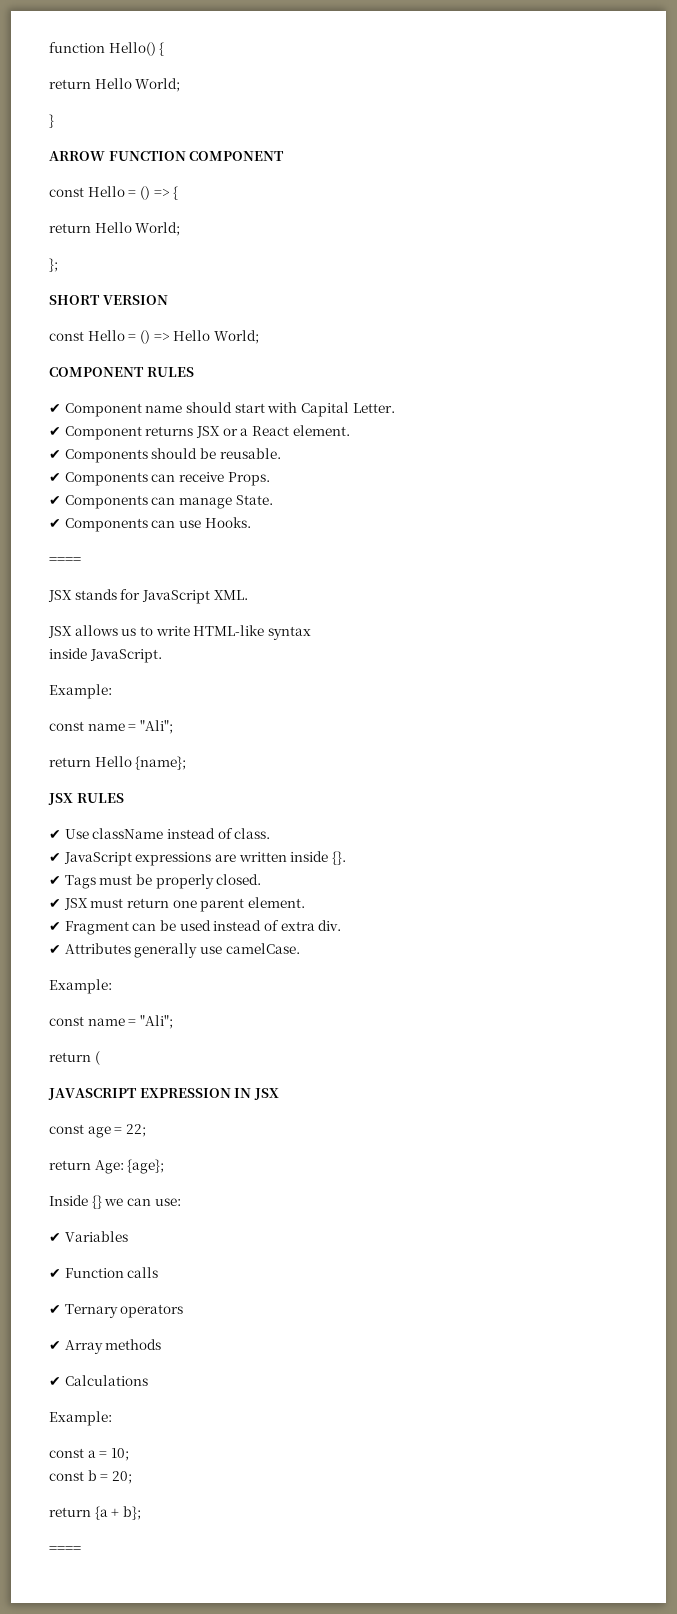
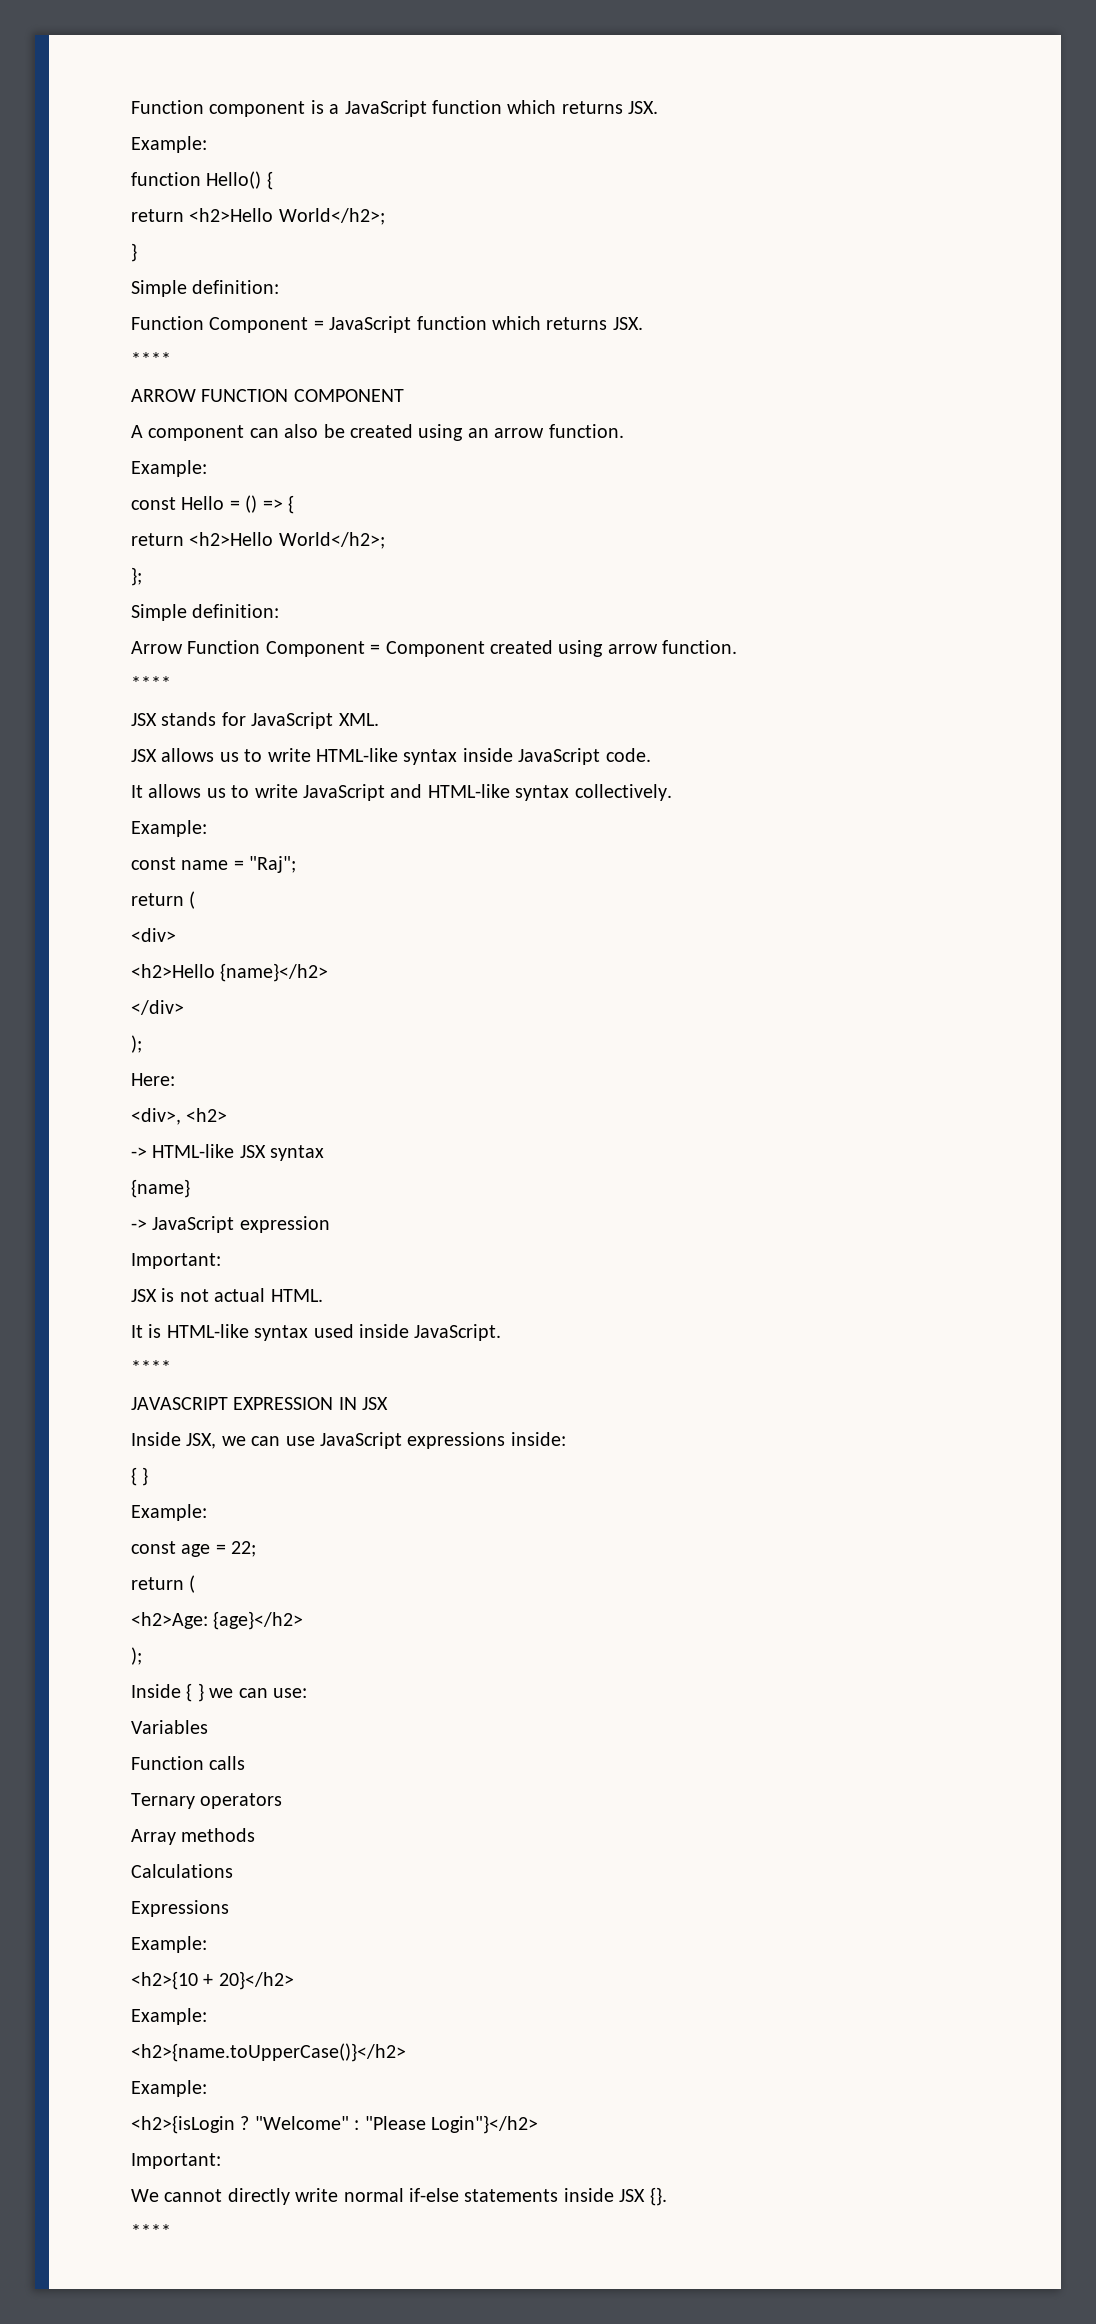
+ Function component is a JavaScript function which returns JSX.
+ Example:
  function Hello() {
- return Hello World;
+ return <h2>Hello World</h2>;
  }
+ Simple definition:
+ Function Component = JavaScript function which returns JSX.
+ ****
  ARROW FUNCTION COMPONENT
+ A component can also be created using an arrow function.
+ Example:
  const Hello = () => {
- return Hello World;
+ return <h2>Hello World</h2>;
  };
- SHORT VERSION
- const Hello = () => Hello World;
- COMPONENT RULES
- ✔ Component name should start with Capital Letter.
- ✔ Component returns JSX or a React element.
- ✔ Components should be reusable.
- ✔ Components can receive Props.
- ✔ Components can manage State.
- ✔ Components can use Hooks.
- ====
+ Simple definition:
+ Arrow Function Component = Component created using arrow function.
+ ****
- JSX allows us to write HTML-like syntax
- inside JavaScript.
+ JSX allows us to write HTML-like syntax inside JavaScript code.
+ It allows us to write JavaScript and HTML-like syntax collectively.
  Example:
- const name = "Ali";
- return Hello {name};
- JSX RULES
- ✔ Use className instead of class.
- ✔ JavaScript expressions are written inside {}.
- ✔ Tags must be properly closed.
- ✔ JSX must return one parent element.
- ✔ Fragment can be used instead of extra div.
- ✔ Attributes generally use camelCase.
+ const name = "Raj";
+ return (
+ <div>
+ <h2>Hello {name}</h2>
+ </div>
+ );
+ Here:
+ <div>, <h2>
+ -> HTML-like JSX syntax
+ {name}
+ -> JavaScript expression
+ Important:
+ JSX is not actual HTML.
+ It is HTML-like syntax used inside JavaScript.
+ ****
+ JAVASCRIPT EXPRESSION IN JSX
+ Inside JSX, we can use JavaScript expressions inside:
+ { }
  Example:
- const name = "Ali";
- return (
- JAVASCRIPT EXPRESSION IN JSX
  const age = 22;
- return Age: {age};
- Inside {} we can use:
+ return (
+ <h2>Age: {age}</h2>
+ );
+ Inside { } we can use:
- ✔ Variables
+ Variables
- ✔ Function calls
+ Function calls
- ✔ Ternary operators
+ Ternary operators
- ✔ Array methods
+ Array methods
- ✔ Calculations
+ Calculations
+ Expressions
  Example:
- const a = 10;
- const b = 20;
- return {a + b};
- ====
+ <h2>{10 + 20}</h2>
+ Example:
+ <h2>{name.toUpperCase()}</h2>
+ Example:
+ <h2>{isLogin ? "Welcome" : "Please Login"}</h2>
+ Important:
+ We cannot directly write normal if-else statements inside JSX {}.
+ ****

